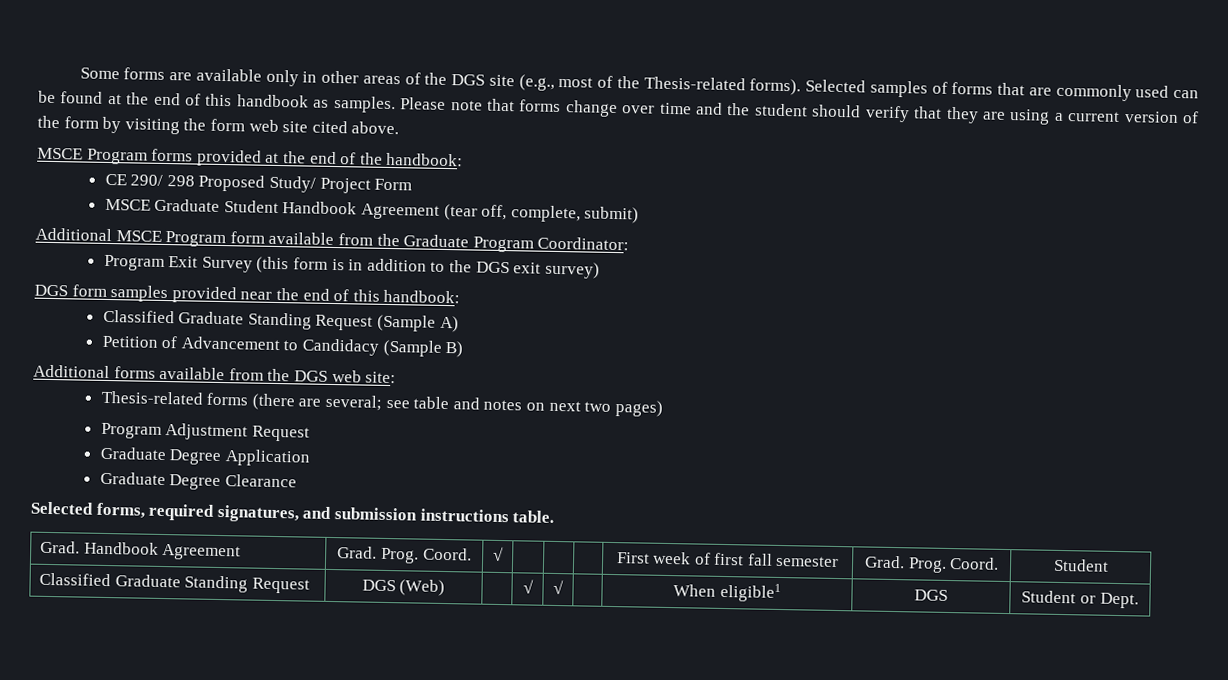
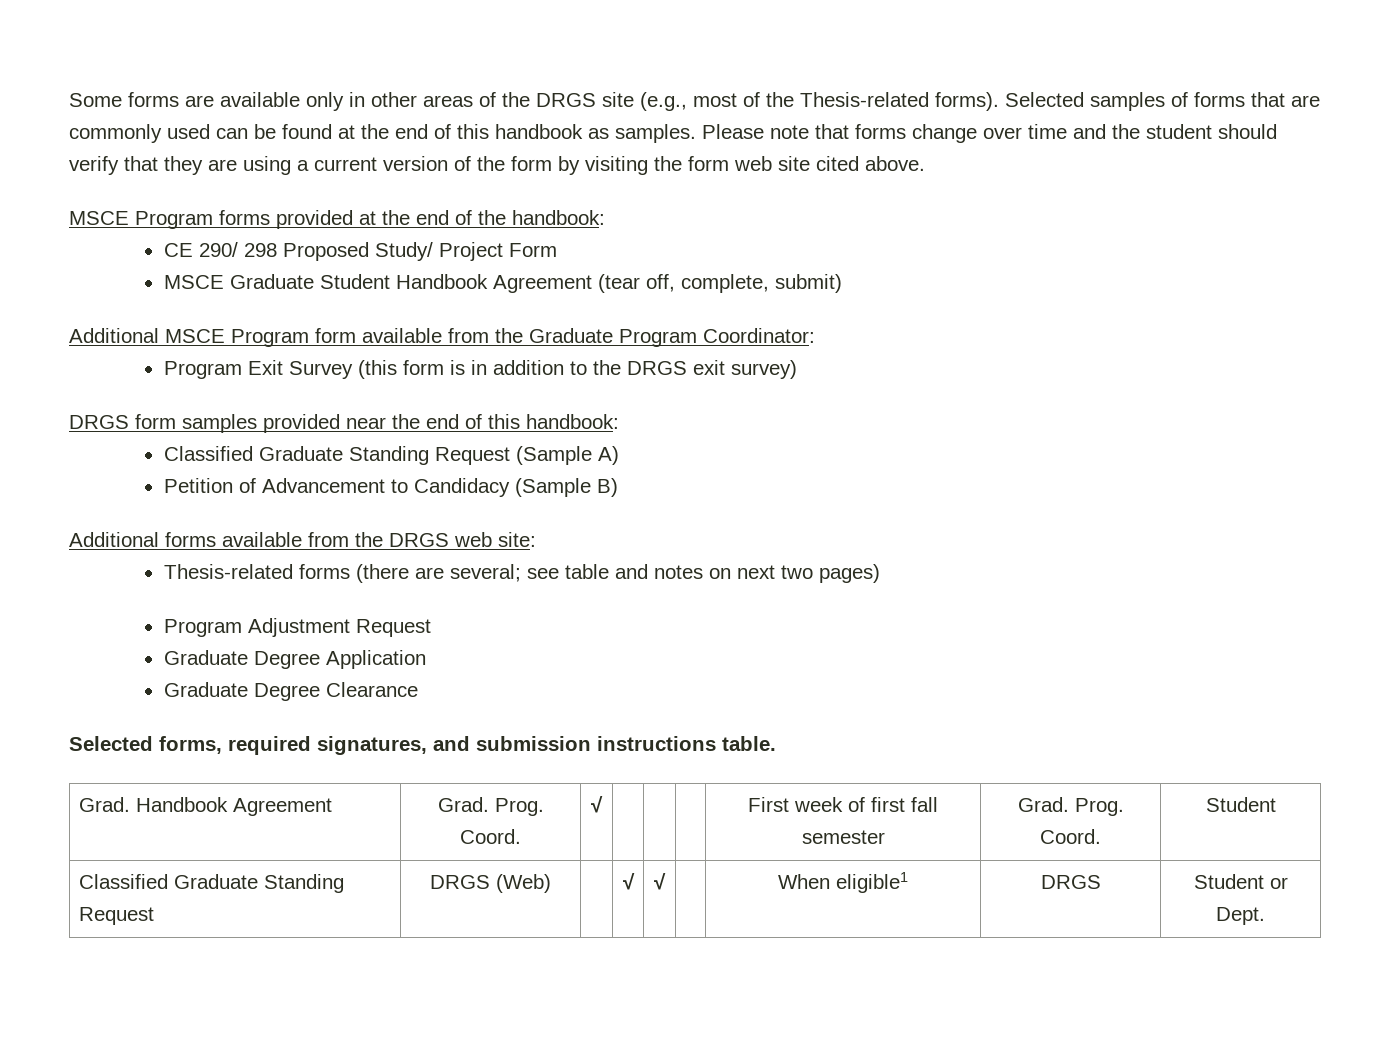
- Some forms are available only in other areas of the DGS site (e.g., most of the Thesis-related forms).
+ Some forms are available only in other areas of the DRGS site (e.g., most of the Thesis-related forms).
- Program Exit Survey (this form is in addition to the DGS exit survey)
+ Program Exit Survey (this form is in addition to the DRGS exit survey)
- DGS form samples provided near the end of this handbook:
+ DRGS form samples provided near the end of this handbook:
- Additional forms available from the DGS web site:
+ Additional forms available from the DRGS web site:
- Classified Graduate Standing Request | DGS (Web) | | √ | √ | | When eligible1 | DGS | Student or Dept.
+ Classified Graduate Standing Request | DRGS (Web) | | √ | √ | | When eligible1 | DRGS | Student or Dept.

